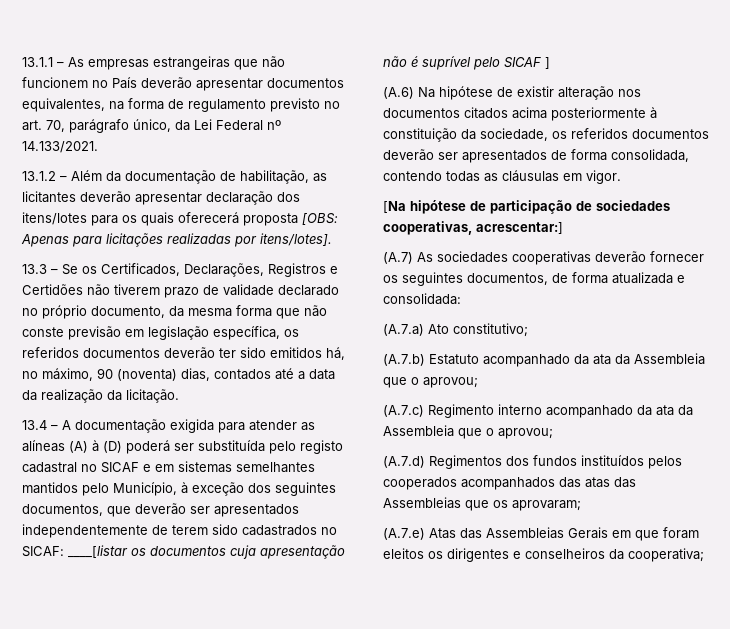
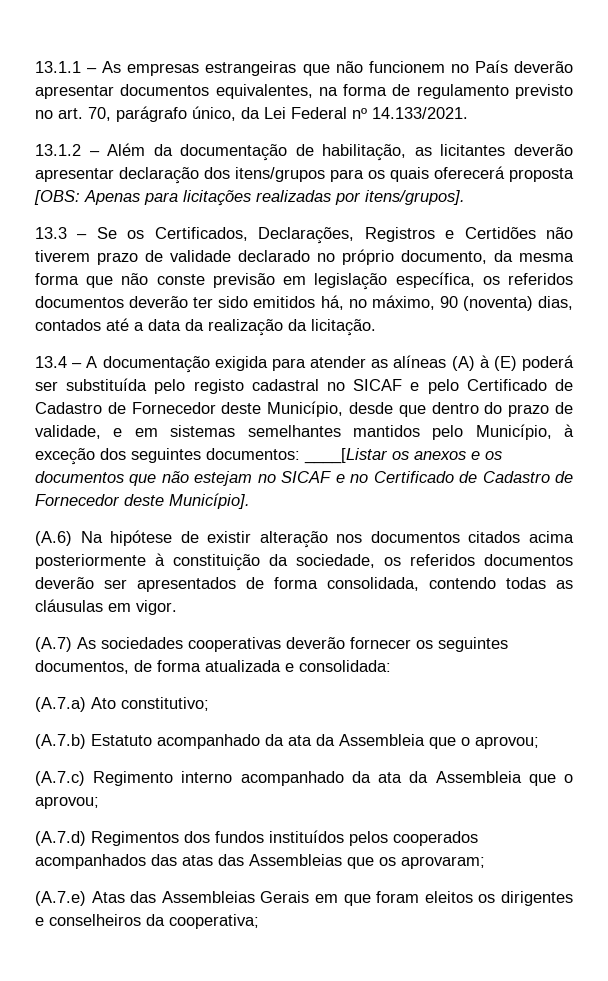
- 13.1.2 – Além da documentação de habilitação, as licitantes deverão apresentar declaração dos itens/lotes para os quais oferecerá proposta [OBS: Apenas para licitações realizadas por itens/lotes].
+ 13.1.2 – Além da documentação de habilitação, as licitantes deverão apresentar declaração dos itens/grupos para os quais oferecerá proposta [OBS: Apenas para licitações realizadas por itens/grupos].
- 13.4 – A documentação exigida para atender as alíneas (A) à (D) poderá ser substituída pelo registo cadastral no SICAF e em sistemas semelhantes mantidos pelo Município, à exceção dos seguintes documentos, que deverão ser apresentados independentemente de terem sido cadastrados no SICAF: ____[listar os documentos cuja apresentação não é suprível pelo SICAF ]
+ 13.4 – A documentação exigida para atender as alíneas (A) à (E) poderá ser substituída pelo registo cadastral no SICAF e pelo Certificado de Cadastro de Fornecedor deste Município, desde que dentro do prazo de validade, e em sistemas semelhantes mantidos pelo Município, à exceção dos seguintes documentos: ____[Listar os anexos e os documentos que não estejam no SICAF e no Certificado de Cadastro de Fornecedor deste Município].
- [Na hipótese de participação de sociedades cooperativas, acrescentar:]

